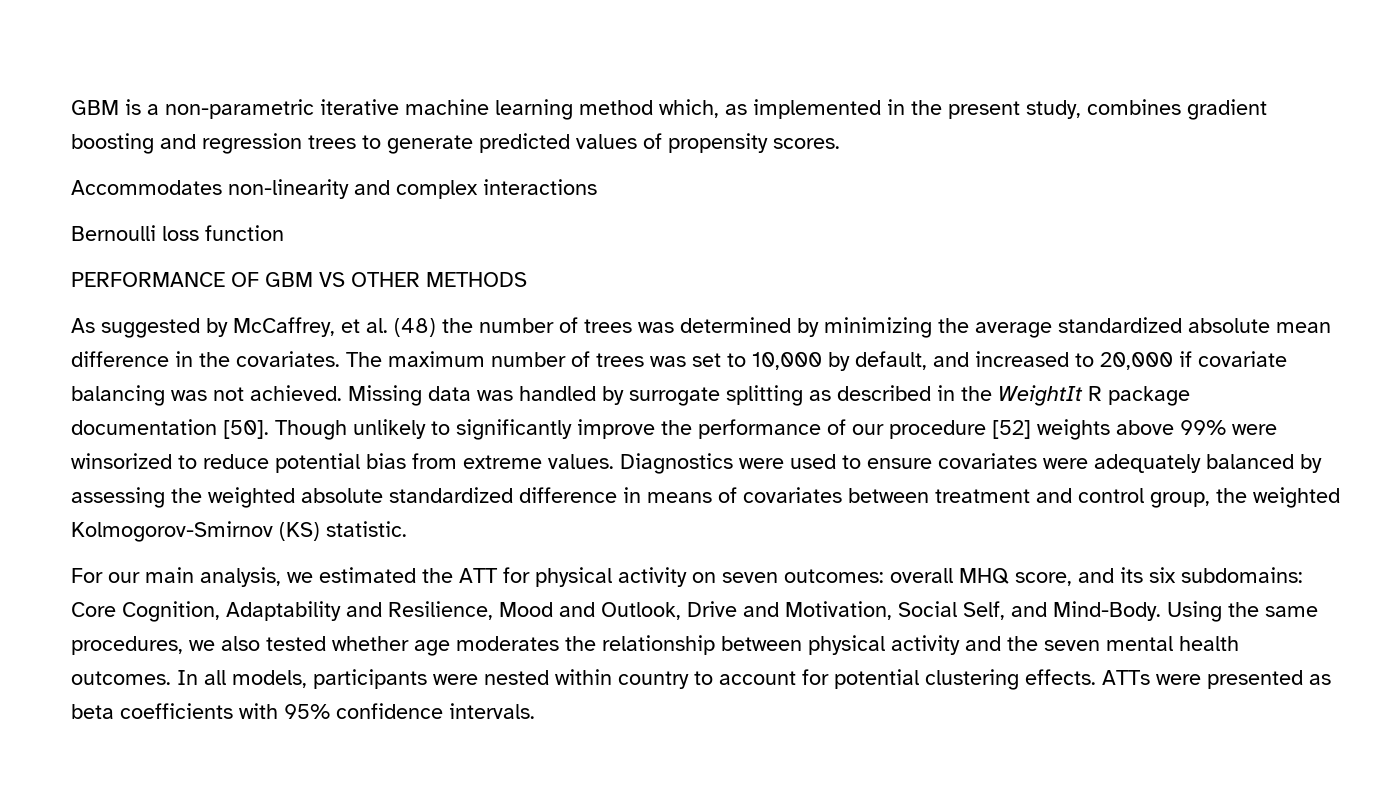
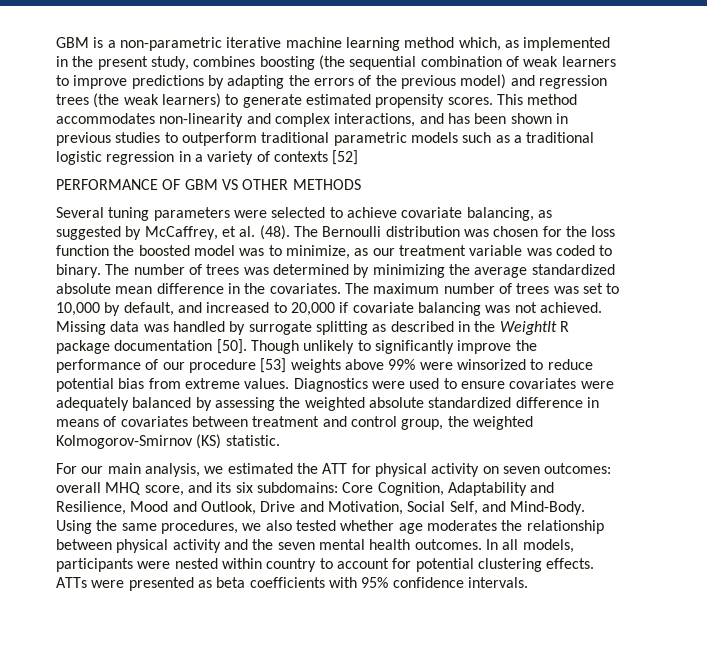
- GBM is a non-parametric iterative machine learning method which, as implemented in the present study, combines gradient boosting and regression trees to generate predicted values of propensity scores.
- Accommodates non-linearity and complex interactions
- Bernoulli loss function
+ GBM is a non-parametric iterative machine learning method which, as implemented in the present study, combines boosting (the sequential combination of weak learners to improve predictions by adapting the errors of the previous model) and regression trees (the weak learners) to generate estimated propensity scores. This method accommodates non-linearity and complex interactions, and has been shown in previous studies to outperform traditional parametric models such as a traditional logistic regression in a variety of contexts [52]
- As suggested by McCaffrey, et al. (48) the number of trees was determined by minimizing the average standardized absolute mean difference in the covariates.
+ Several tuning parameters were selected to achieve covariate balancing, as suggested by McCaffrey, et al. (48). The Bernoulli distribution was chosen for the loss function the boosted model was to minimize, as our treatment variable was coded to binary. The number of trees was determined by minimizing the average standardized absolute mean difference in the covariates.
- Though unlikely to significantly improve the performance of our procedure [52] weights above 99% were winsorized to reduce potential bias from extreme values.
+ Though unlikely to significantly improve the performance of our procedure [53] weights above 99% were winsorized to reduce potential bias from extreme values.

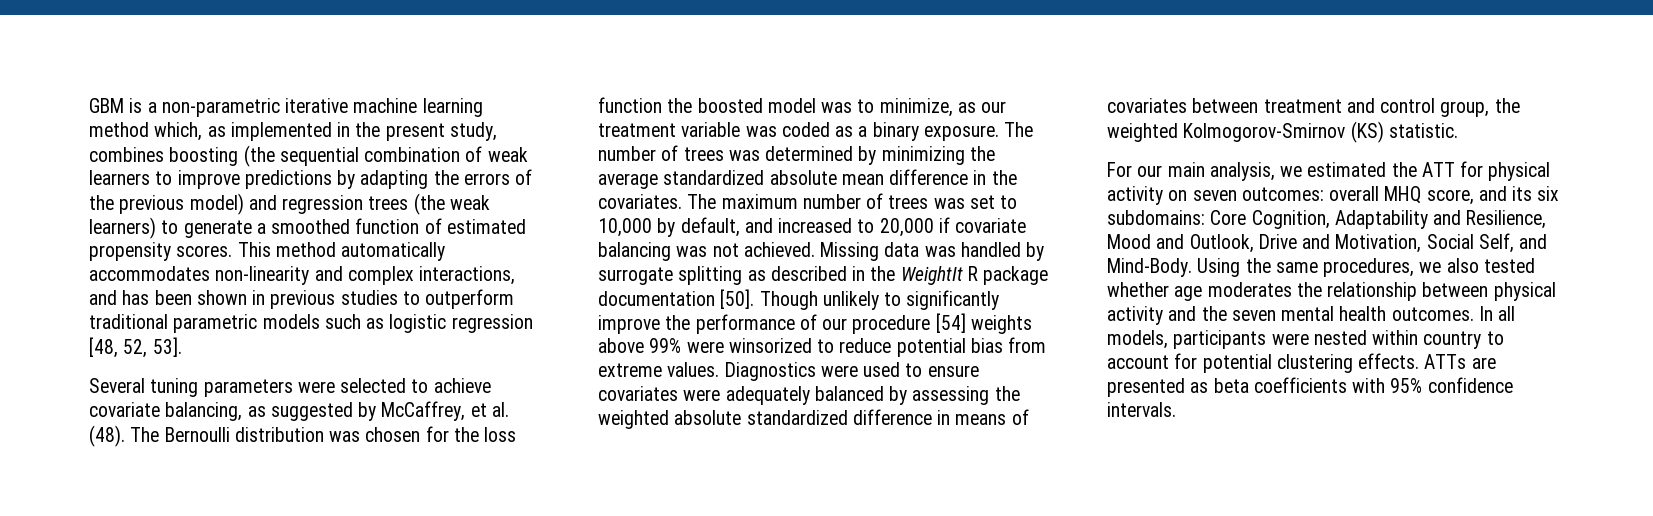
- GBM is a non-parametric iterative machine learning method which, as implemented in the present study, combines boosting (the sequential combination of weak learners to improve predictions by adapting the errors of the previous model) and regression trees (the weak learners) to generate estimated propensity scores.
+ GBM is a non-parametric iterative machine learning method which, as implemented in the present study, combines boosting (the sequential combination of weak learners to improve predictions by adapting the errors of the previous model) and regression trees (the weak learners) to generate a smoothed function of estimated propensity scores.
- This method accommodates non-linearity and complex interactions, and has been shown in previous studies to outperform traditional parametric models such as a traditional logistic regression in a variety of contexts [52]
- PERFORMANCE OF GBM VS OTHER METHODS
+ This method automatically accommodates non-linearity and complex interactions, and has been shown in previous studies to outperform traditional parametric models such as logistic regression [48, 52, 53].
- The Bernoulli distribution was chosen for the loss function the boosted model was to minimize, as our treatment variable was coded to binary.
+ The Bernoulli distribution was chosen for the loss function the boosted model was to minimize, as our treatment variable was coded as a binary exposure.
- Though unlikely to significantly improve the performance of our procedure [53] weights above 99% were winsorized to reduce potential bias from extreme values.
+ Though unlikely to significantly improve the performance of our procedure [54] weights above 99% were winsorized to reduce potential bias from extreme values.
- ATTs were presented as beta coefficients with 95% confidence intervals.
+ ATTs are presented as beta coefficients with 95% confidence intervals.

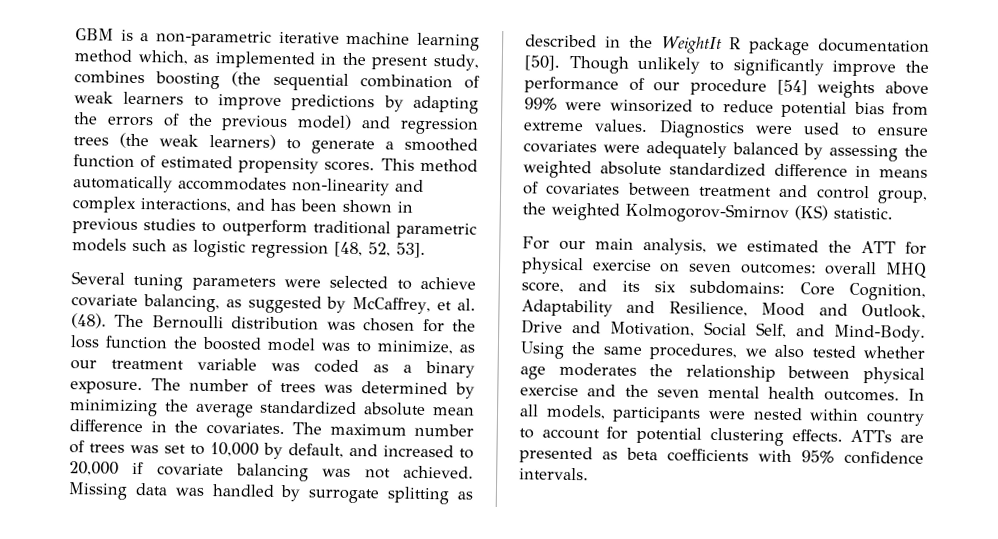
- For our main analysis, we estimated the ATT for physical activity on seven outcomes: overall MHQ score, and its six subdomains: Core Cognition, Adaptability and Resilience, Mood and Outlook, Drive and Motivation, Social Self, and Mind-Body.
+ For our main analysis, we estimated the ATT for physical exercise on seven outcomes: overall MHQ score, and its six subdomains: Core Cognition, Adaptability and Resilience, Mood and Outlook, Drive and Motivation, Social Self, and Mind-Body.
- Using the same procedures, we also tested whether age moderates the relationship between physical activity and the seven mental health outcomes.
+ Using the same procedures, we also tested whether age moderates the relationship between physical exercise and the seven mental health outcomes.

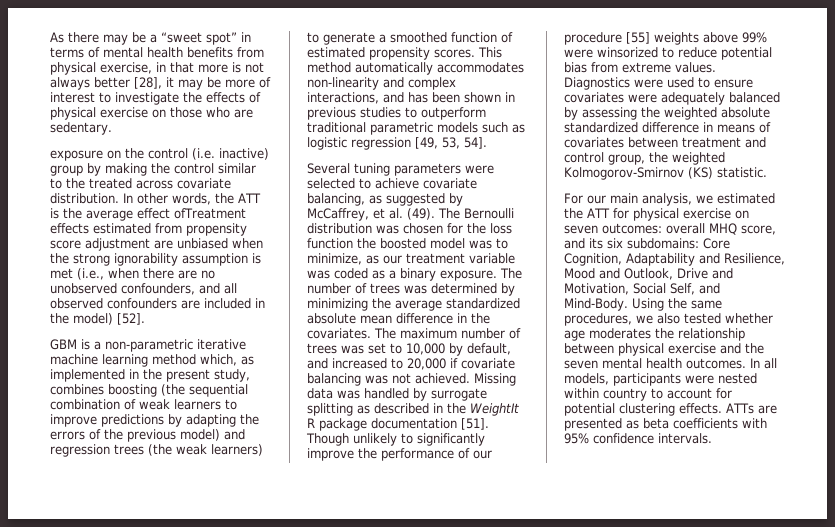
+ As there may be a “sweet spot” in terms of mental health benefits from physical exercise, in that more is not always better [28], it may be more of interest to investigate the effects of physical exercise on those who are sedentary.
+ exposure on the control (i.e. inactive) group by making the control similar to the treated across covariate distribution. In other words, the ATT is the average effect ofTreatment effects estimated from propensity score adjustment are unbiased when the strong ignorability assumption is met (i.e., when there are no unobserved confounders, and all observed confounders are included in the model) [52].
- This method automatically accommodates non-linearity and complex interactions, and has been shown in previous studies to outperform traditional parametric models such as logistic regression [48, 52, 53].
+ This method automatically accommodates non-linearity and complex interactions, and has been shown in previous studies to outperform traditional parametric models such as logistic regression [49, 53, 54].
- Several tuning parameters were selected to achieve covariate balancing, as suggested by McCaffrey, et al. (48).
+ Several tuning parameters were selected to achieve covariate balancing, as suggested by McCaffrey, et al. (49).
- Missing data was handled by surrogate splitting as described in the WeightIt R package documentation [50].
+ Missing data was handled by surrogate splitting as described in the WeightIt R package documentation [51].
- Though unlikely to significantly improve the performance of our procedure [54] weights above 99% were winsorized to reduce potential bias from extreme values.
+ Though unlikely to significantly improve the performance of our procedure [55] weights above 99% were winsorized to reduce potential bias from extreme values.

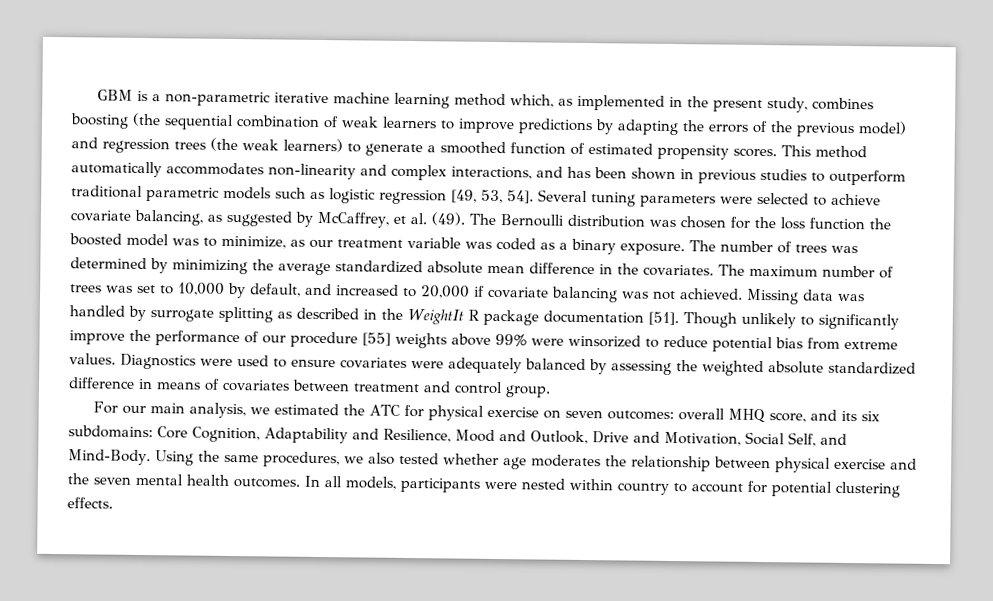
- As there may be a “sweet spot” in terms of mental health benefits from physical exercise, in that more is not always better [28], it may be more of interest to investigate the effects of physical exercise on those who are sedentary.
- exposure on the control (i.e. inactive) group by making the control similar to the treated across covariate distribution. In other words, the ATT is the average effect ofTreatment effects estimated from propensity score adjustment are unbiased when the strong ignorability assumption is met (i.e., when there are no unobserved confounders, and all observed confounders are included in the model) [52].
- This method automatically accommodates non-linearity and complex interactions, and has been shown in previous studies to outperform traditional parametric models such as logistic regression [49, 53, 54].
- Several tuning parameters were selected to achieve covariate balancing, as suggested by McCaffrey, et al. (49).
+ This method automatically accommodates non-linearity and complex interactions, and has been shown in previous studies to outperform traditional parametric models such as logistic regression [49, 53, 54]. Several tuning parameters were selected to achieve covariate balancing, as suggested by McCaffrey, et al. (49).
- Diagnostics were used to ensure covariates were adequately balanced by assessing the weighted absolute standardized difference in means of covariates between treatment and control group, the weighted Kolmogorov-Smirnov (KS) statistic.
+ Diagnostics were used to ensure covariates were adequately balanced by assessing the weighted absolute standardized difference in means of covariates between treatment and control group.
- For our main analysis, we estimated the ATT for physical exercise on seven outcomes: overall MHQ score, and its six subdomains: Core Cognition, Adaptability and Resilience, Mood and Outlook, Drive and Motivation, Social Self, and Mind-Body.
+ For our main analysis, we estimated the ATC for physical exercise on seven outcomes: overall MHQ score, and its six subdomains: Core Cognition, Adaptability and Resilience, Mood and Outlook, Drive and Motivation, Social Self, and Mind-Body.
- ATTs are presented as beta coefficients with 95% confidence intervals.

